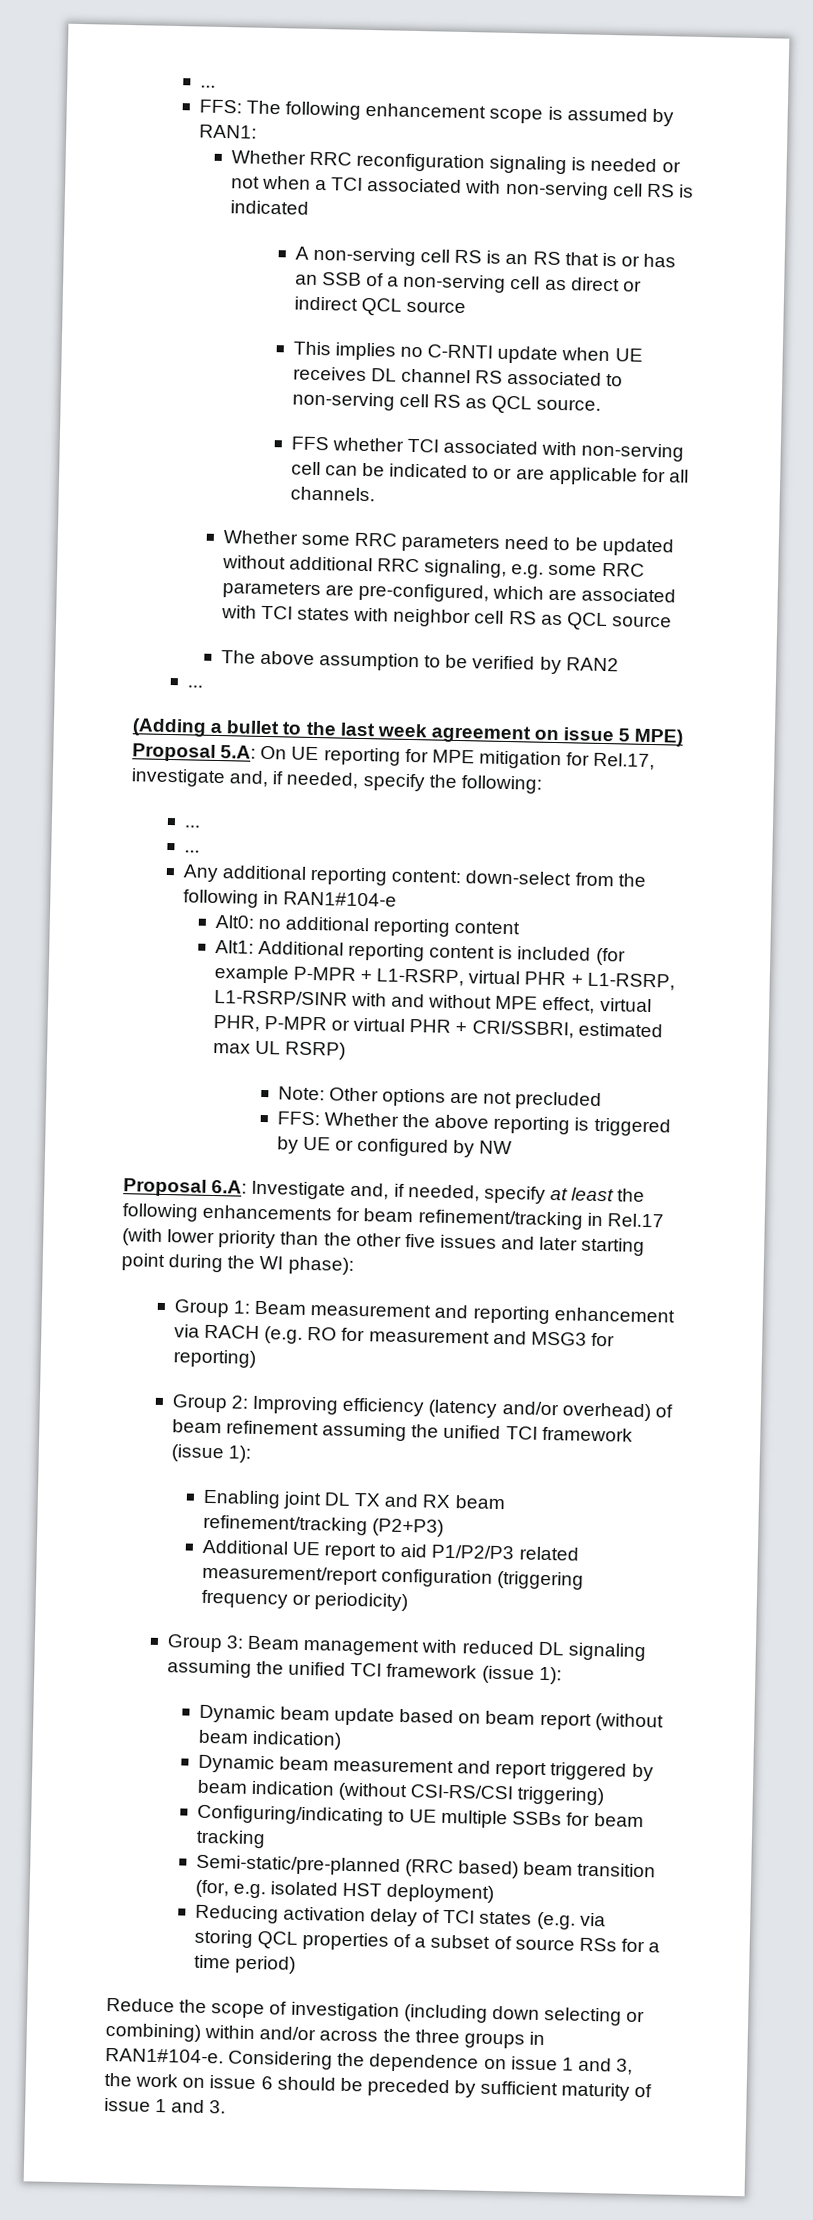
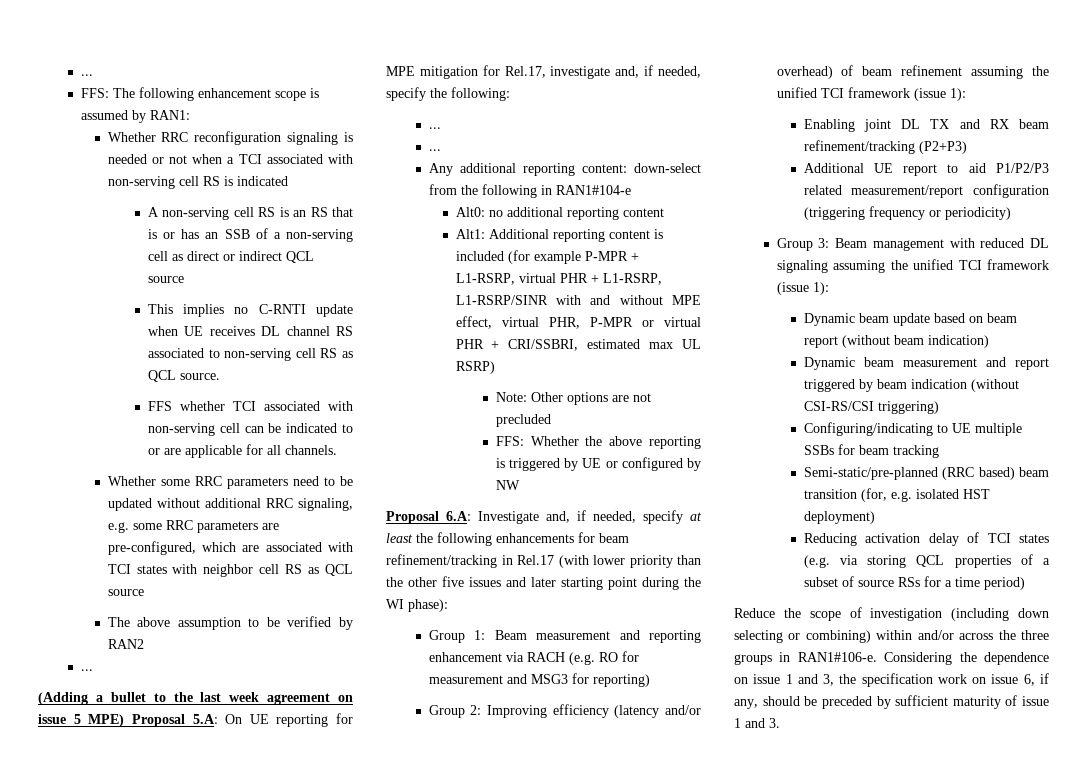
- Reduce the scope of investigation (including down selecting or combining) within and/or across the three groups in RAN1#104-e.
+ Reduce the scope of investigation (including down selecting or combining) within and/or across the three groups in RAN1#106-e.
- Considering the dependence on issue 1 and 3, the work on issue 6 should be preceded by sufficient maturity of issue 1 and 3.
+ Considering the dependence on issue 1 and 3, the specification work on issue 6, if any, should be preceded by sufficient maturity of issue 1 and 3.

